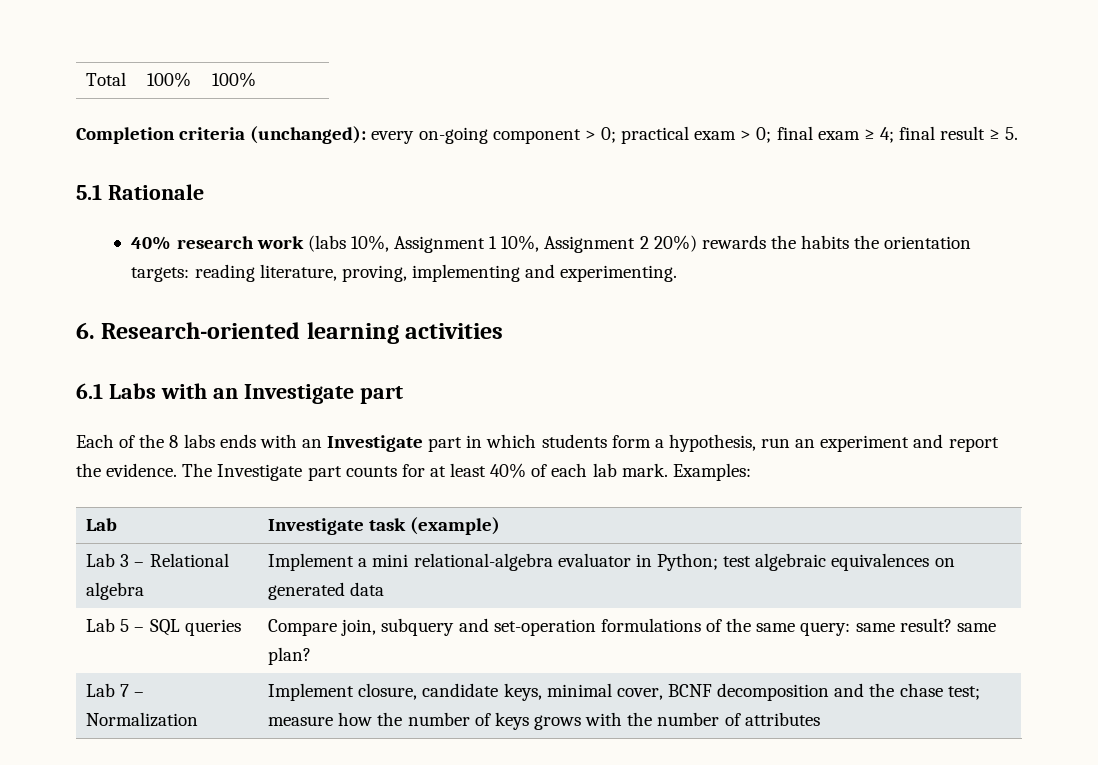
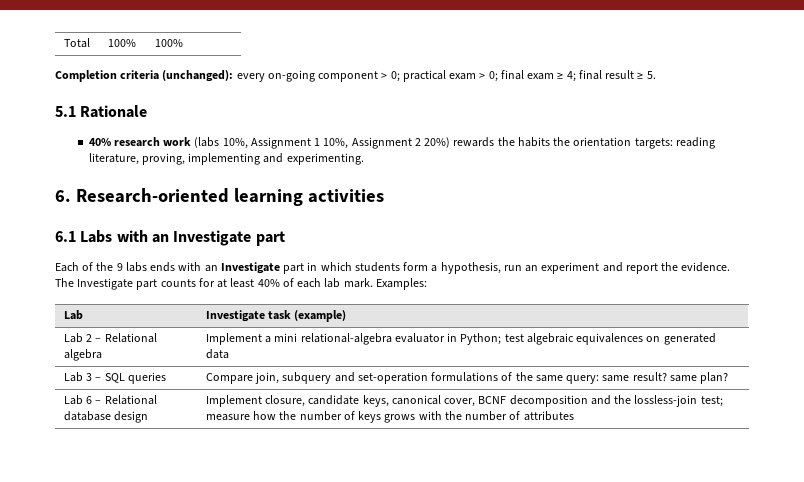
- Each of the 8 labs ends with an Investigate part in which students form a hypothesis, run an experiment and report the evidence.
+ Each of the 9 labs ends with an Investigate part in which students form a hypothesis, run an experiment and report the evidence.
- Lab 3 – Relational algebra | Implement a mini relational-algebra evaluator in Python; test algebraic equivalences on generated data
+ Lab 2 – Relational algebra | Implement a mini relational-algebra evaluator in Python; test algebraic equivalences on generated data
- Lab 5 – SQL queries | Compare join, subquery and set-operation formulations of the same query: same result? same plan?
+ Lab 3 – SQL queries | Compare join, subquery and set-operation formulations of the same query: same result? same plan?
- Lab 7 – Normalization | Implement closure, candidate keys, minimal cover, BCNF decomposition and the chase test; measure how the number of keys grows with the number of attributes
+ Lab 6 – Relational database design | Implement closure, candidate keys, canonical cover, BCNF decomposition and the lossless-join test; measure how the number of keys grows with the number of attributes

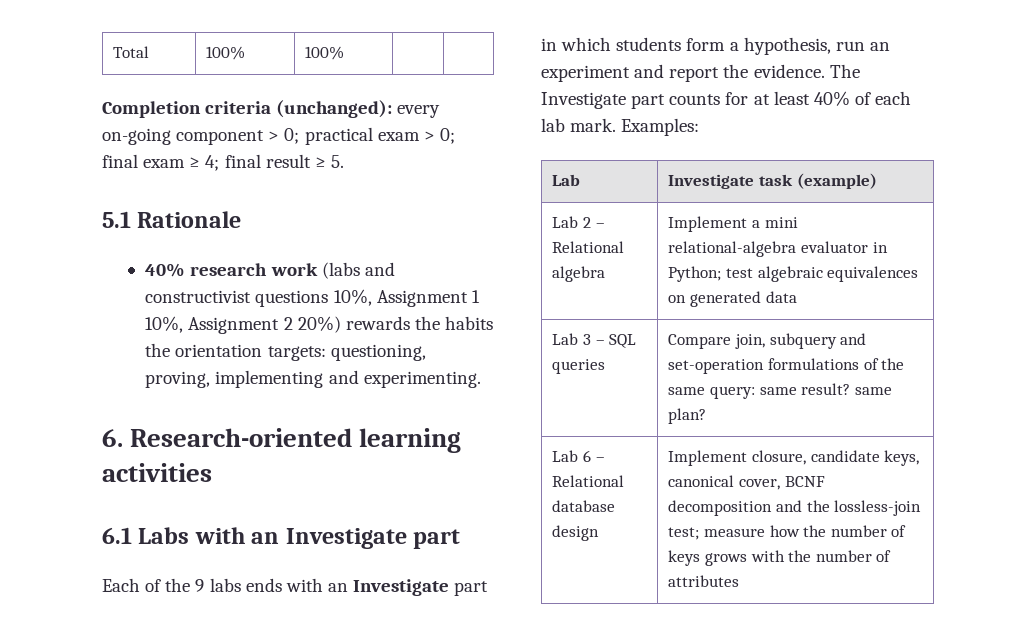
- 40% research work (labs 10%, Assignment 1 10%, Assignment 2 20%) rewards the habits the orientation targets: reading literature, proving, implementing and experimenting.
+ 40% research work (labs and constructivist questions 10%, Assignment 1 10%, Assignment 2 20%) rewards the habits the orientation targets: questioning, proving, implementing and experimenting.

